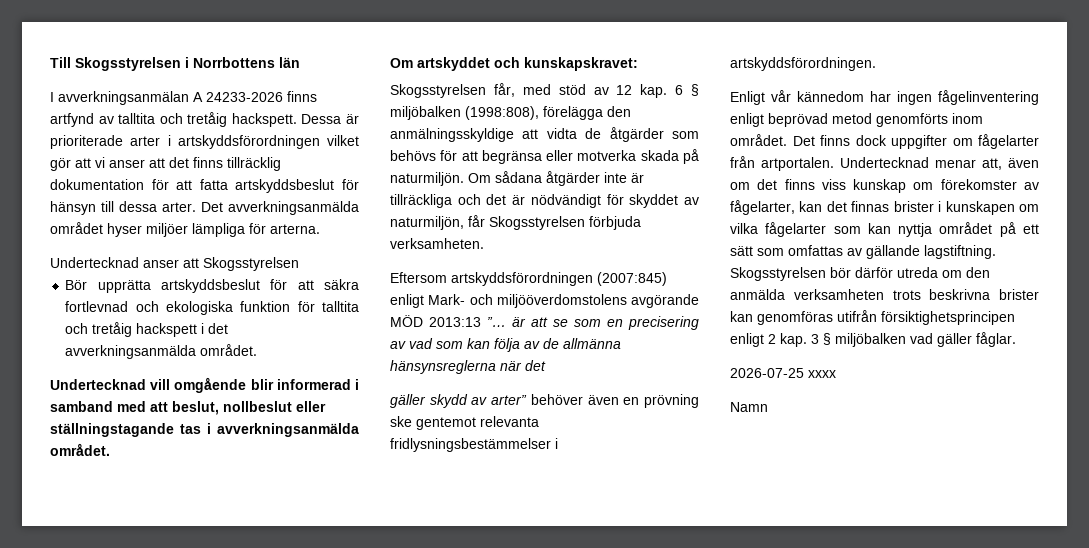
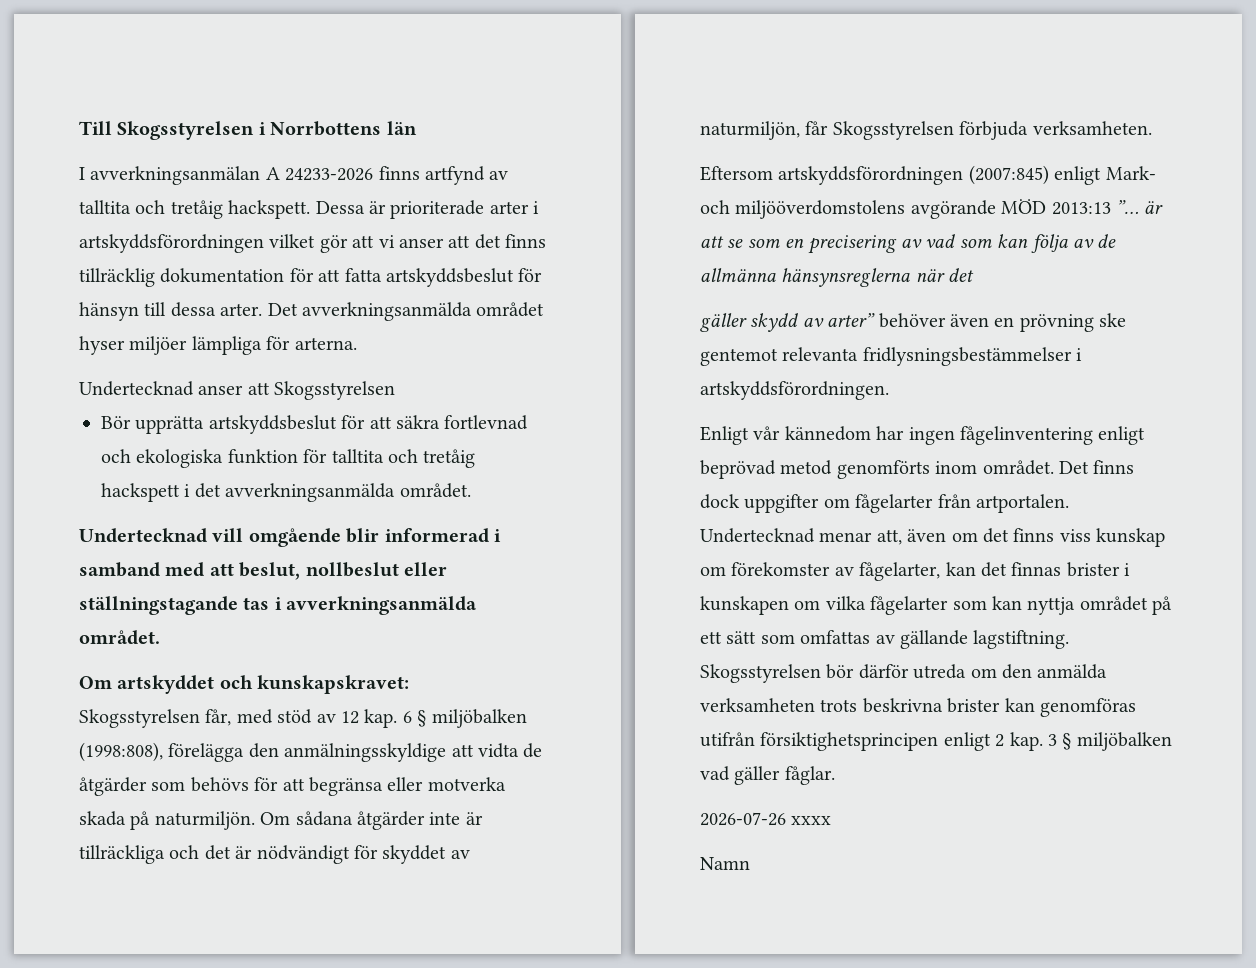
- 2026-07-25 xxxx
+ 2026-07-26 xxxx

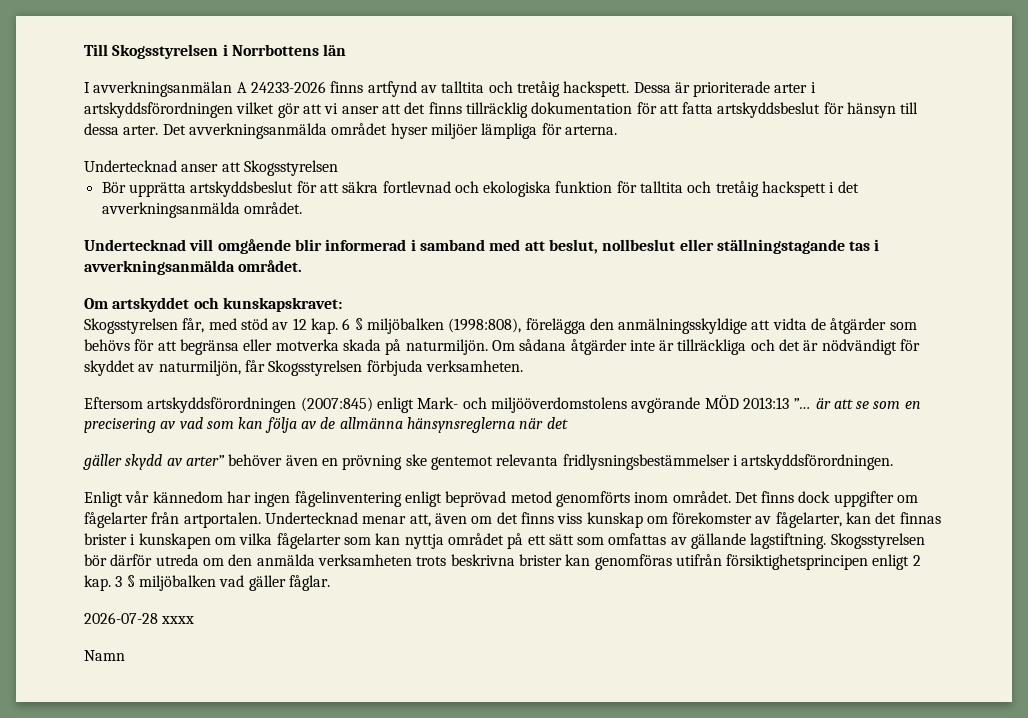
- 2026-07-26 xxxx
+ 2026-07-28 xxxx

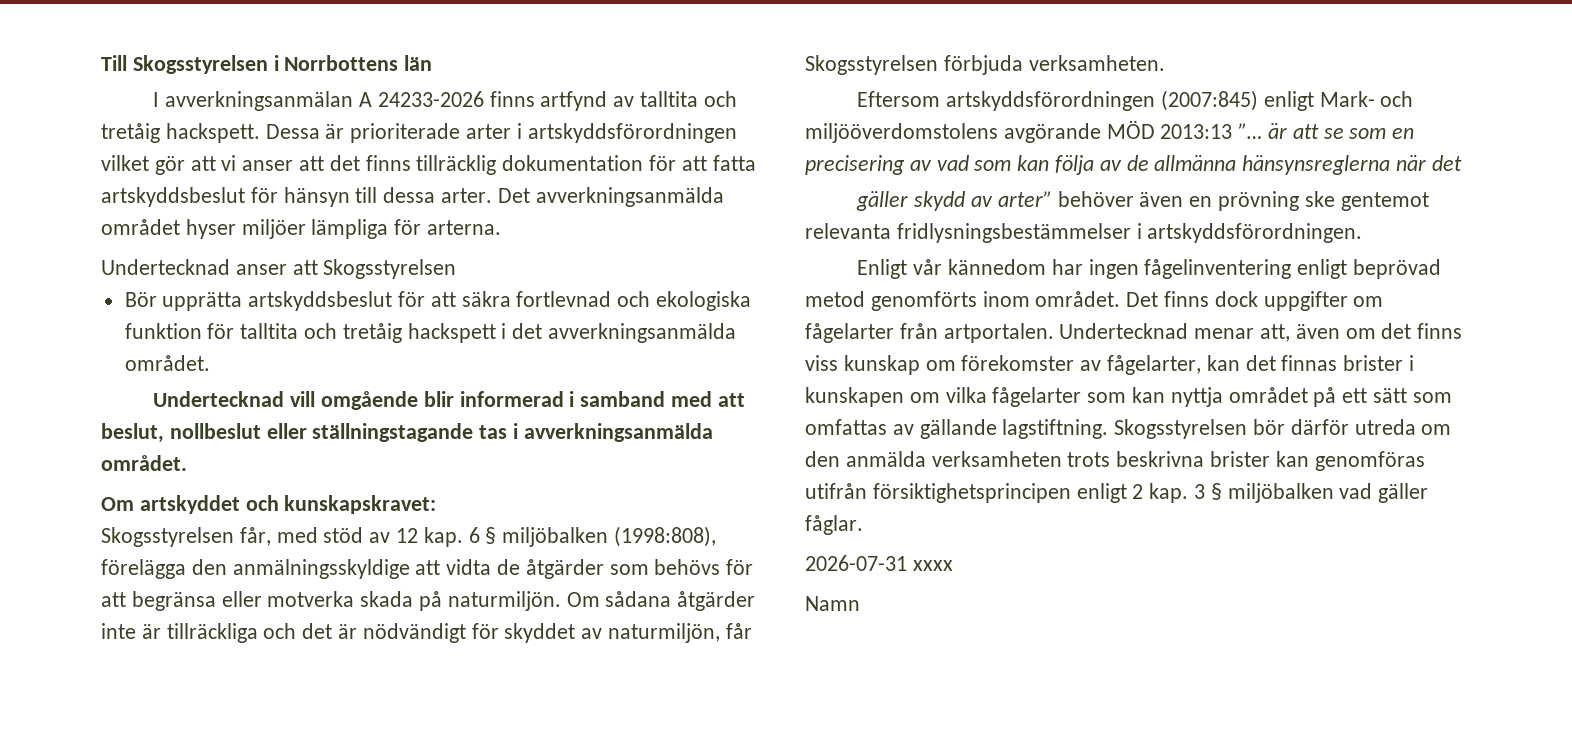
- 2026-07-28 xxxx
+ 2026-07-31 xxxx

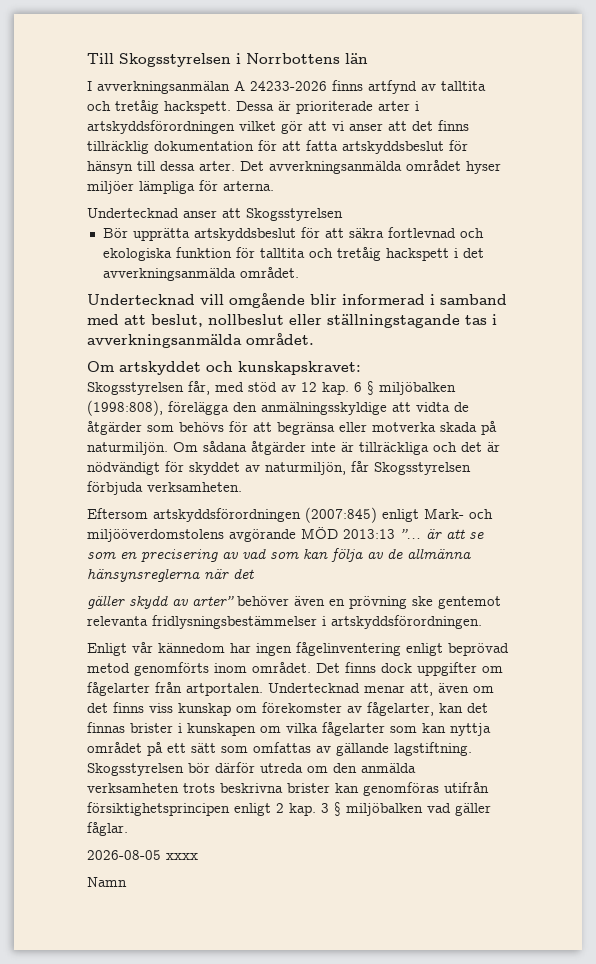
- 2026-07-31 xxxx
+ 2026-08-05 xxxx

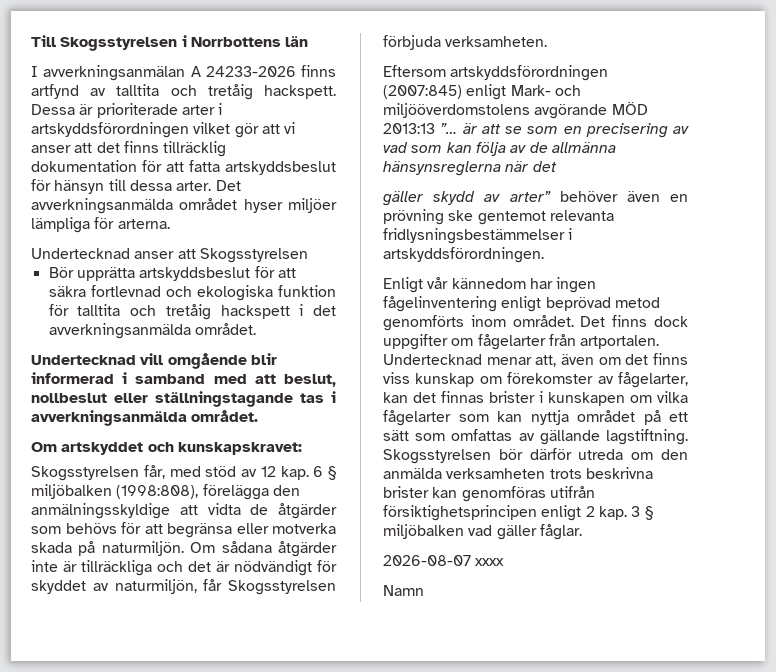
- 2026-08-05 xxxx
+ 2026-08-07 xxxx

